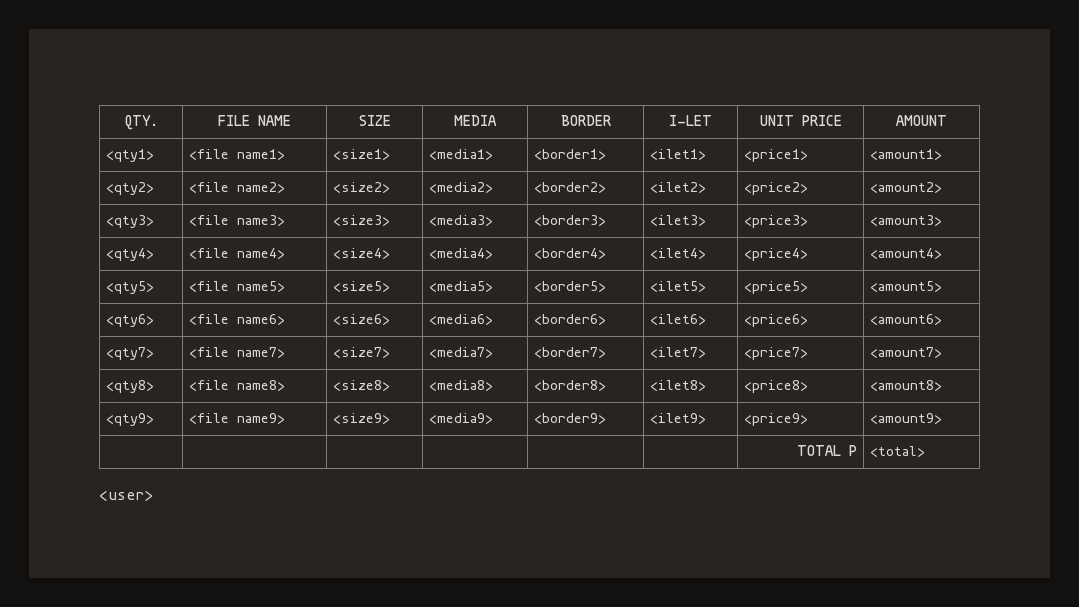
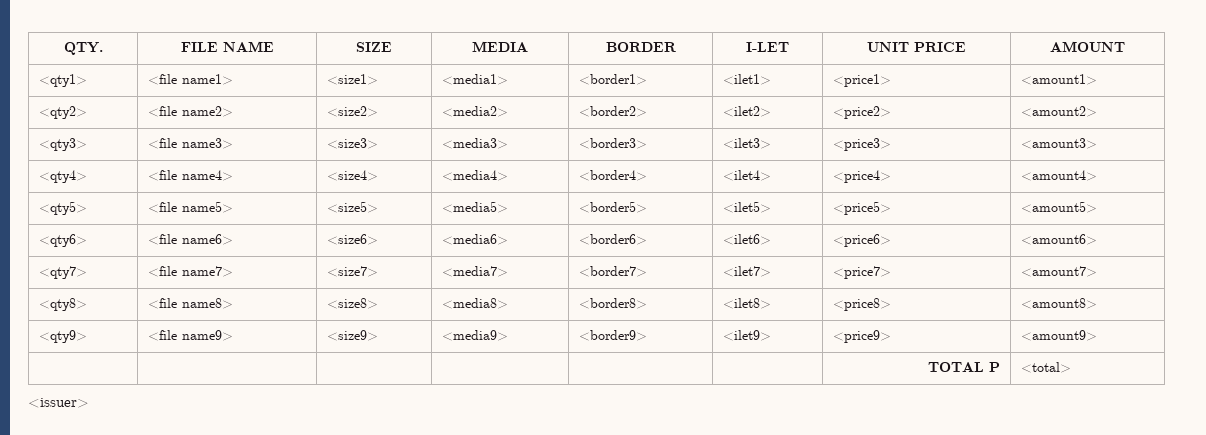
- <user>
+ <issuer>

